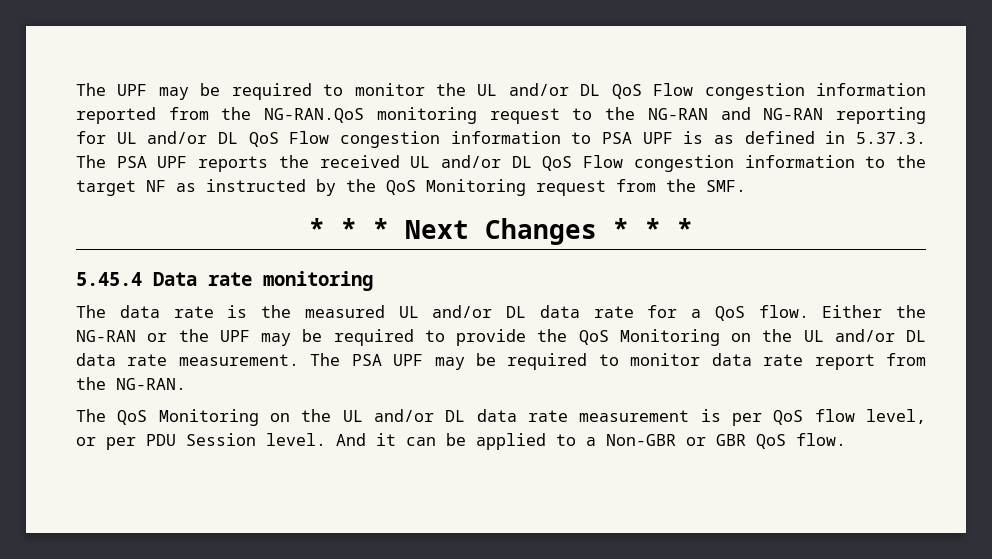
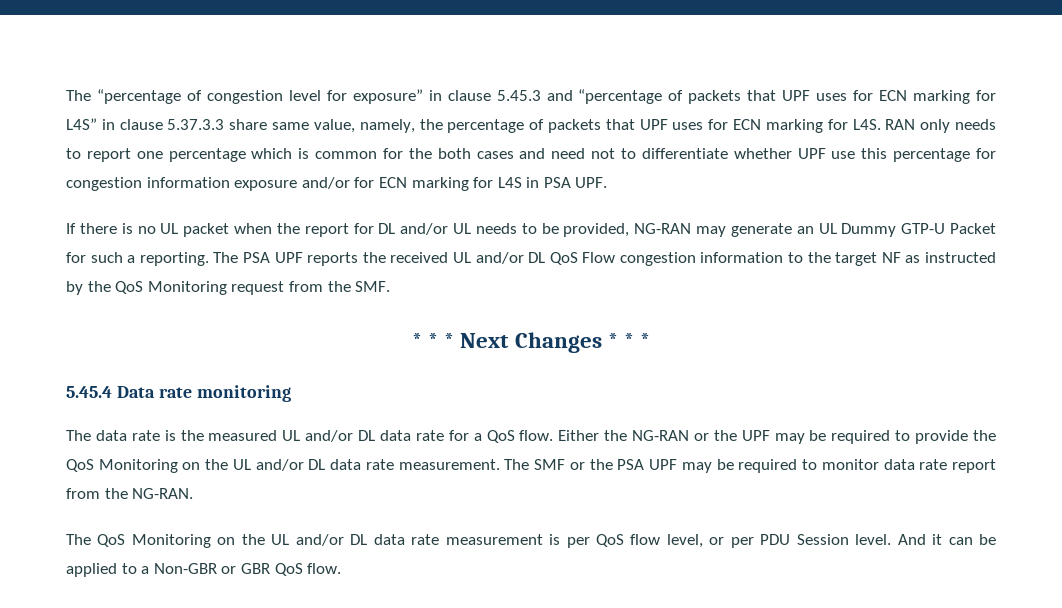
- The UPF may be required to monitor the UL and/or DL QoS Flow congestion information reported from the NG-RAN.QoS monitoring request to the NG-RAN and NG-RAN reporting for UL and/or DL QoS Flow congestion information to PSA UPF is as defined in 5.37.3. The PSA UPF reports the received UL and/or DL QoS Flow congestion information to the target NF as instructed by the QoS Monitoring request from the SMF.
+ The “percentage of congestion level for exposure” in clause 5.45.3 and “percentage of packets that UPF uses for ECN marking for L4S” in clause 5.37.3.3 share same value, namely, the percentage of packets that UPF uses for ECN marking for L4S. RAN only needs to report one percentage which is common for the both cases and need not to differentiate whether UPF use this percentage for congestion information exposure and/or for ECN marking for L4S in PSA UPF.
+ If there is no UL packet when the report for DL and/or UL needs to be provided, NG-RAN may generate an UL Dummy GTP-U Packet for such a reporting. The PSA UPF reports the received UL and/or DL QoS Flow congestion information to the target NF as instructed by the QoS Monitoring request from the SMF.
- The PSA UPF may be required to monitor data rate report from the NG-RAN.
+ The SMF or the PSA UPF may be required to monitor data rate report from the NG-RAN.

